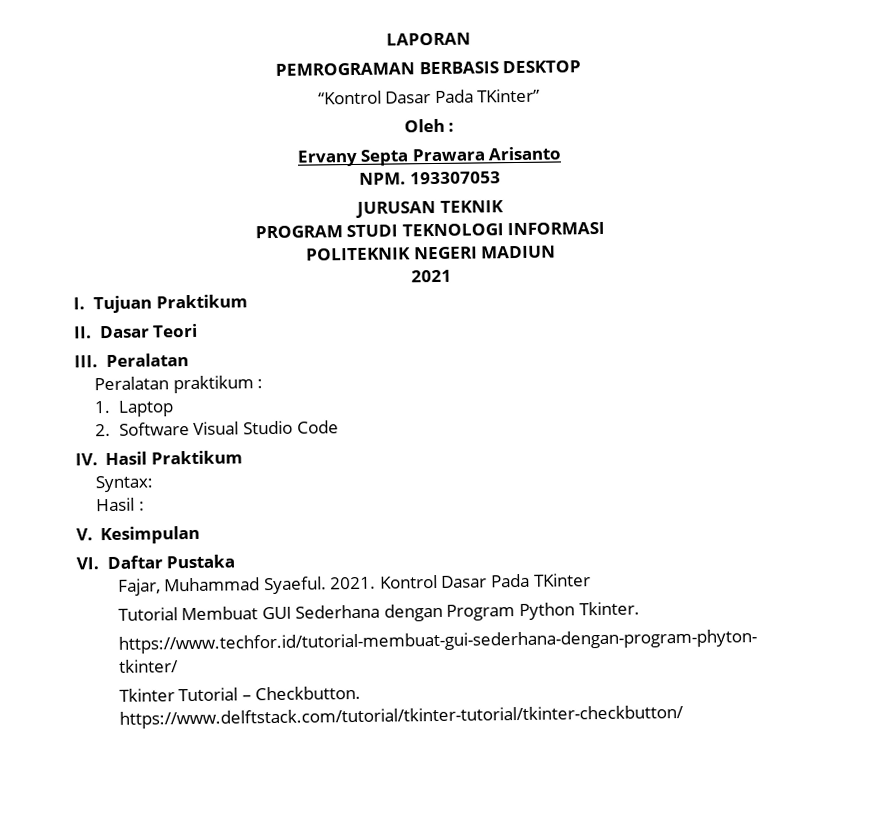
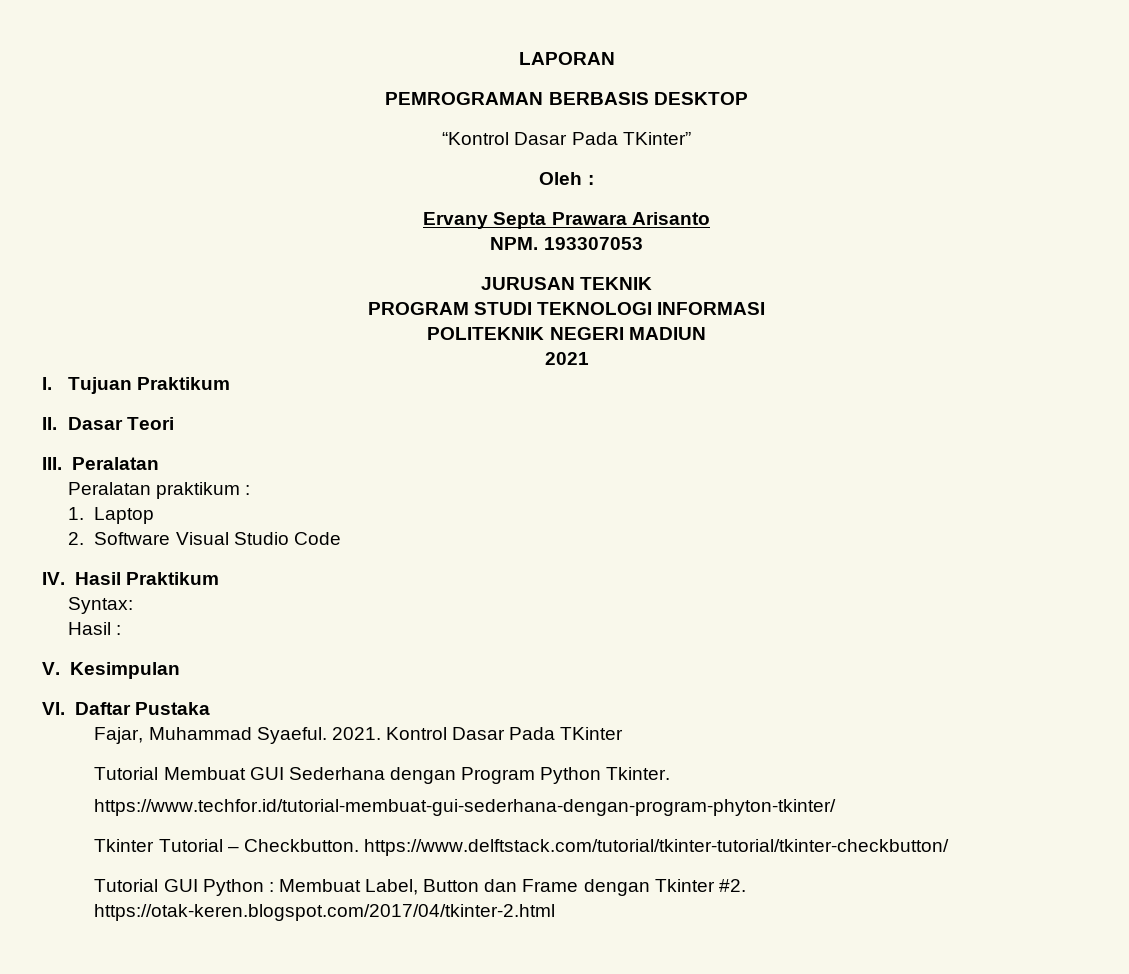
+ Tutorial GUI Python : Membuat Label, Button dan Frame dengan Tkinter #2. https://otak-keren.blogspot.com/2017/04/tkinter-2.html

